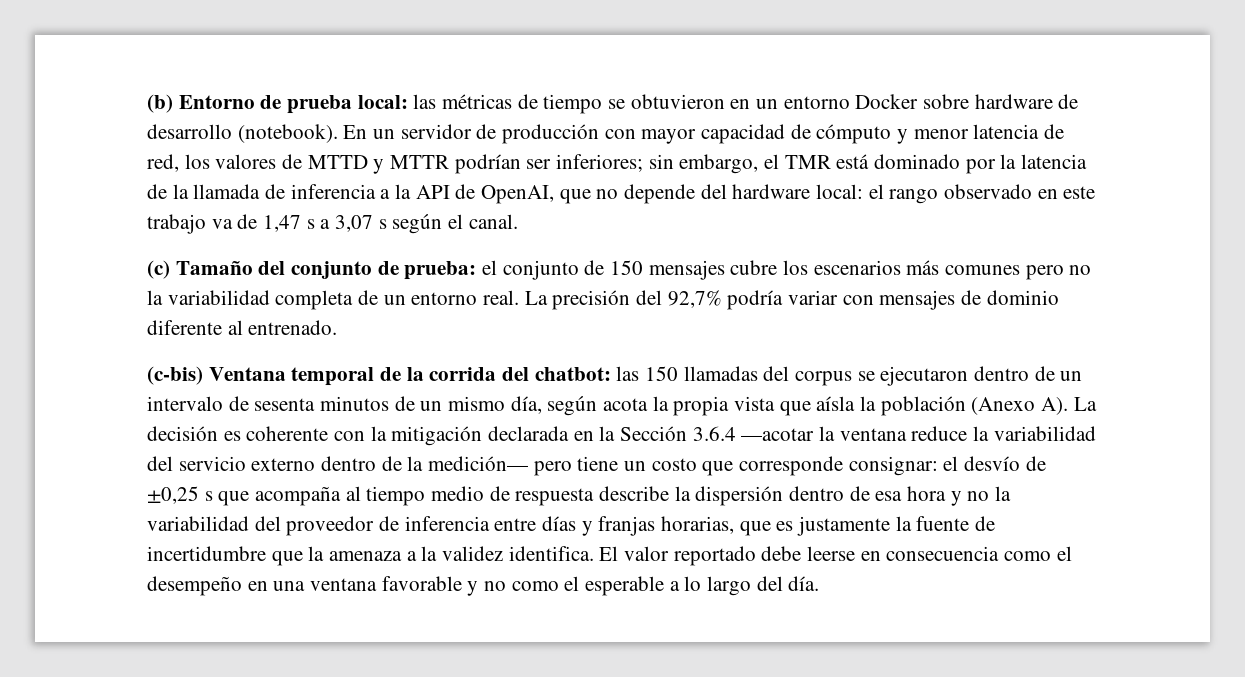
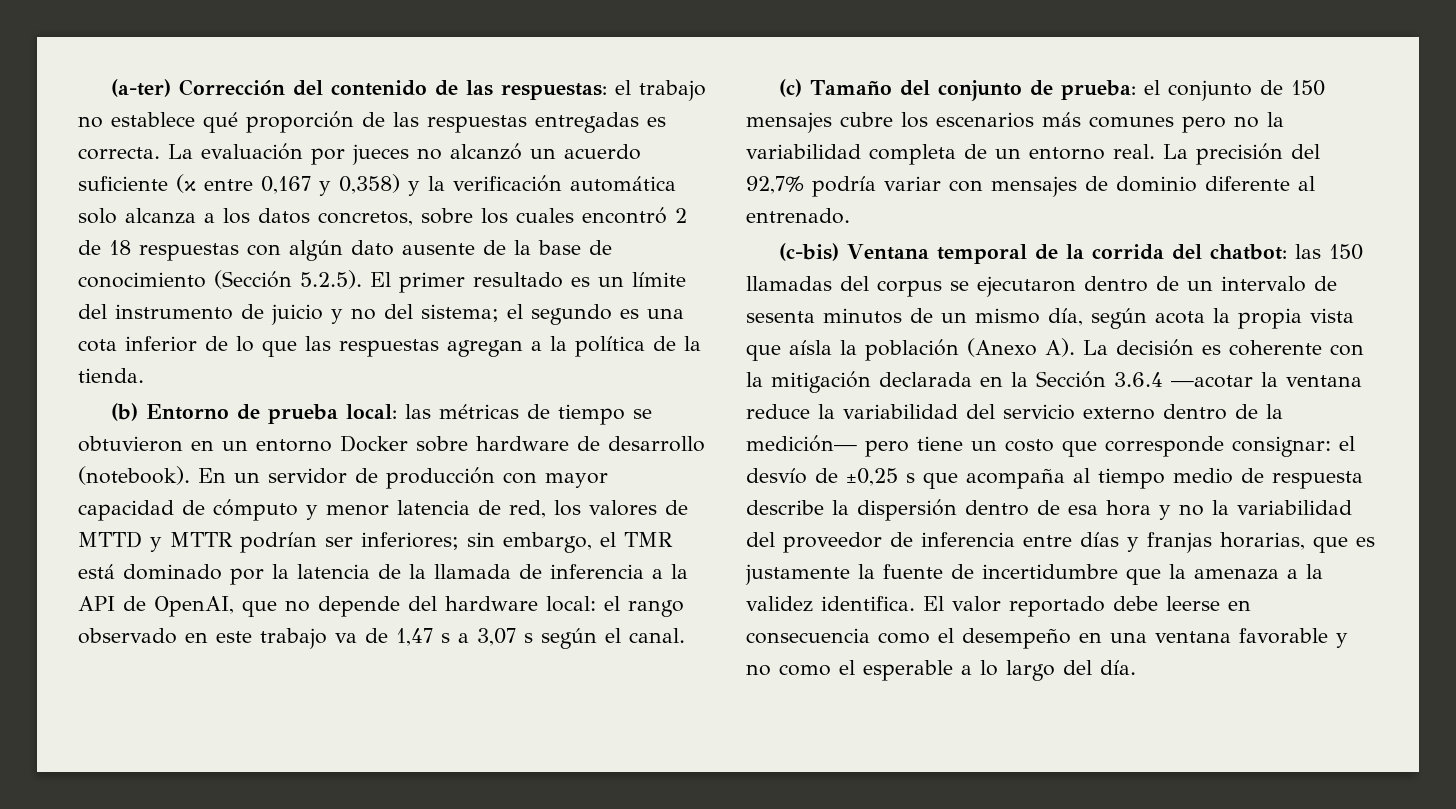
+ (a-ter) Corrección del contenido de las respuestas: el trabajo no establece qué proporción de las respuestas entregadas es correcta. La evaluación por jueces no alcanzó un acuerdo suficiente (κ entre 0,167 y 0,358) y la verificación automática solo alcanza a los datos concretos, sobre los cuales encontró 2 de 18 respuestas con algún dato ausente de la base de conocimiento (Sección 5.2.5). El primer resultado es un límite del instrumento de juicio y no del sistema; el segundo es una cota inferior de lo que las respuestas agregan a la política de la tienda.

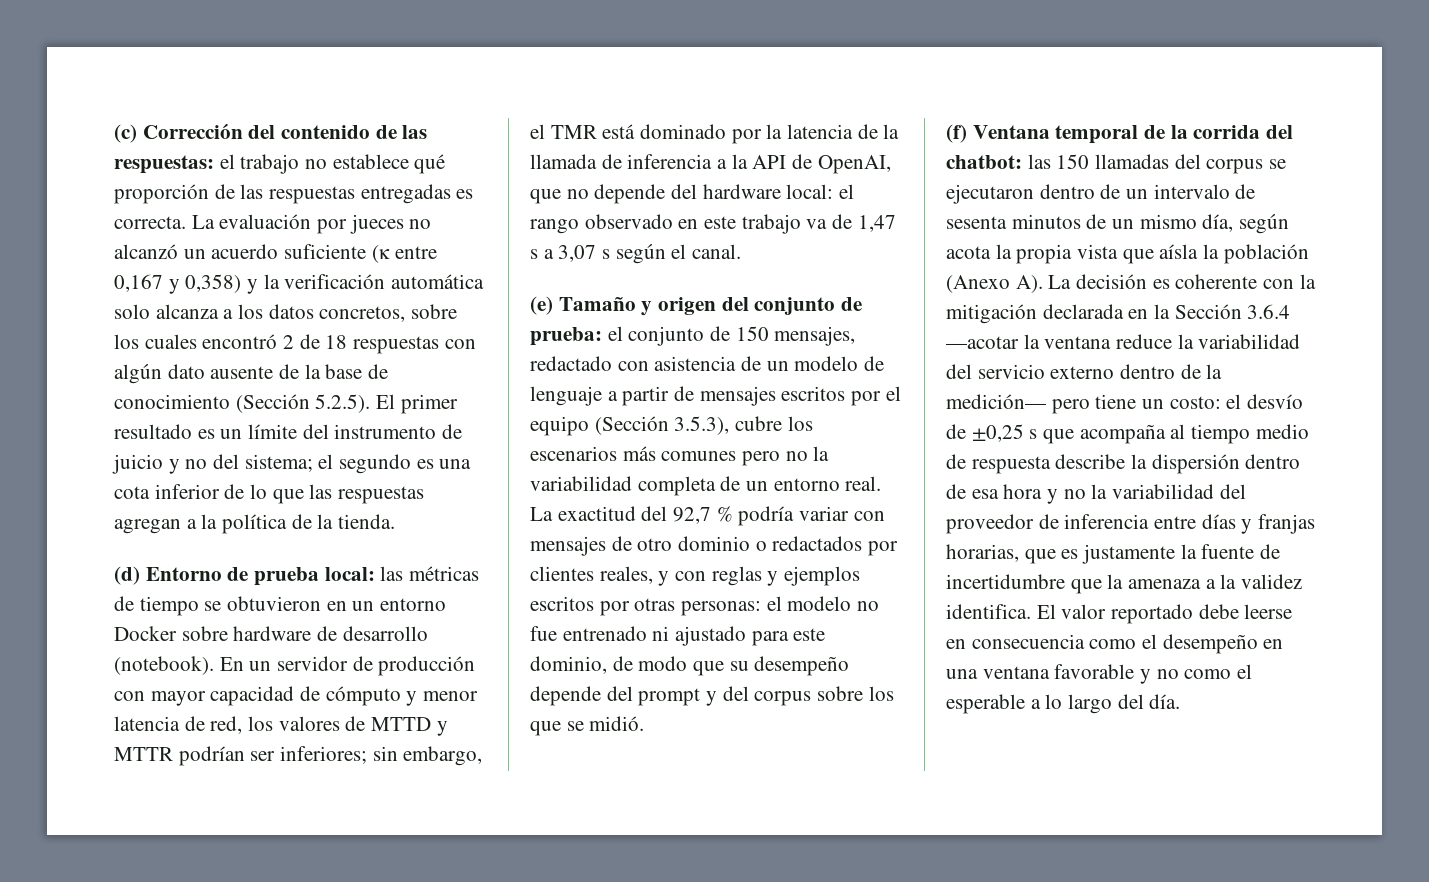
- (a-ter) Corrección del contenido de las respuestas: el trabajo no establece qué proporción de las respuestas entregadas es correcta.
+ (c) Corrección del contenido de las respuestas: el trabajo no establece qué proporción de las respuestas entregadas es correcta.
- (b) Entorno de prueba local: las métricas de tiempo se obtuvieron en un entorno Docker sobre hardware de desarrollo (notebook).
+ (d) Entorno de prueba local: las métricas de tiempo se obtuvieron en un entorno Docker sobre hardware de desarrollo (notebook).
- (c) Tamaño del conjunto de prueba: el conjunto de 150 mensajes cubre los escenarios más comunes pero no la variabilidad completa de un entorno real.
+ (e) Tamaño y origen del conjunto de prueba: el conjunto de 150 mensajes, redactado con asistencia de un modelo de lenguaje a partir de mensajes escritos por el equipo (Sección 3.5.3), cubre los escenarios más comunes pero no la variabilidad completa de un entorno real.
- La precisión del 92,7% podría variar con mensajes de dominio diferente al entrenado.
- (c-bis) Ventana temporal de la corrida del chatbot:
+ La exactitud del 92,7 % podría variar con mensajes de otro dominio o redactados por clientes reales, y con reglas y ejemplos escritos por otras personas: el modelo no fue entrenado ni ajustado para este dominio, de modo que su desempeño depende del prompt y del corpus sobre los que se midió.
+ (f) Ventana temporal de la corrida del chatbot:
- las 150 llamadas del corpus se ejecutaron dentro de un intervalo de sesenta minutos de un mismo día, según acota la propia vista que aísla la población (Anexo A). La decisión es coherente con la mitigación declarada en la Sección 3.6.4 —acotar la ventana reduce la variabilidad del servicio externo dentro de la medición— pero tiene un costo que corresponde consignar:
+ las 150 llamadas del corpus se ejecutaron dentro de un intervalo de sesenta minutos de un mismo día, según acota la propia vista que aísla la población (Anexo A). La decisión es coherente con la mitigación declarada en la Sección 3.6.4 —acotar la ventana reduce la variabilidad del servicio externo dentro de la medición— pero tiene un costo:

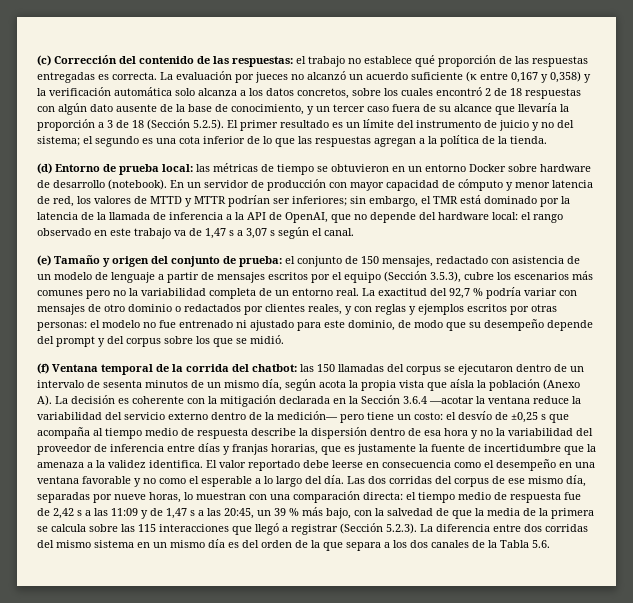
- La evaluación por jueces no alcanzó un acuerdo suficiente (κ entre 0,167 y 0,358) y la verificación automática solo alcanza a los datos concretos, sobre los cuales encontró 2 de 18 respuestas con algún dato ausente de la base de conocimiento (Sección 5.2.5). El primer resultado es un límite del instrumento de juicio y no del sistema;
+ La evaluación por jueces no alcanzó un acuerdo suficiente (κ entre 0,167 y 0,358) y la verificación automática solo alcanza a los datos concretos, sobre los cuales encontró 2 de 18 respuestas con algún dato ausente de la base de conocimiento, y un tercer caso fuera de su alcance que llevaría la proporción a 3 de 18 (Sección 5.2.5). El primer resultado es un límite del instrumento de juicio y no del sistema;
+ Las dos corridas del corpus de ese mismo día, separadas por nueve horas, lo muestran con una comparación directa: el tiempo medio de respuesta fue de 2,42 s a las 11:09 y de 1,47 s a las 20:45, un 39 % más bajo, con la salvedad de que la media de la primera se calcula sobre las 115 interacciones que llegó a registrar (Sección 5.2.3). La diferencia entre dos corridas del mismo sistema en un mismo día es del orden de la que separa a los dos canales de la Tabla 5.6.

